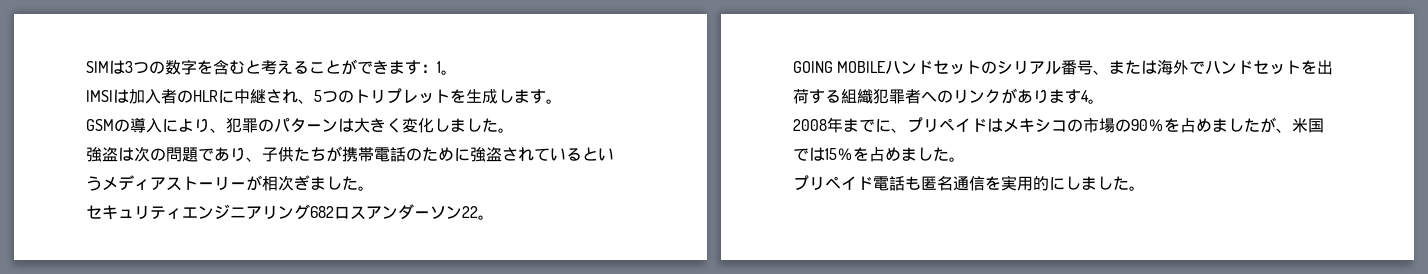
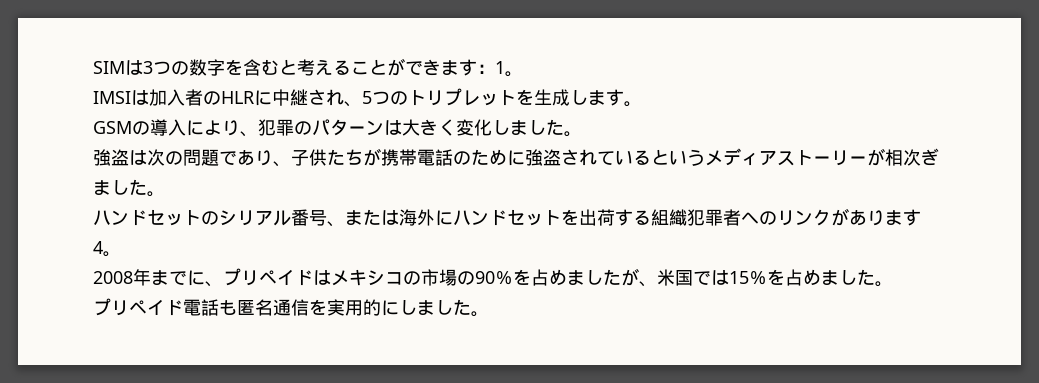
- セキュリティエンジニアリング682ロスアンダーソン22。
- GOING MOBILEハンドセットのシリアル番号、または海外でハンドセットを出荷する組織犯罪者へのリンクがあります4。
+ ハンドセットのシリアル番号、または海外にハンドセットを出荷する組織犯罪者へのリンクがあります4。

